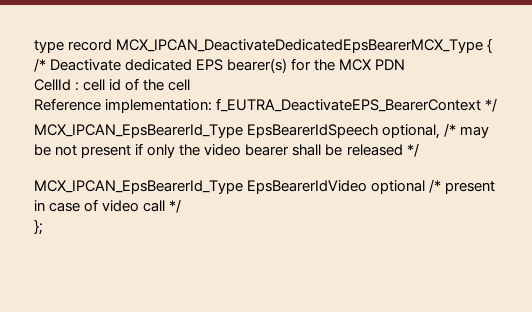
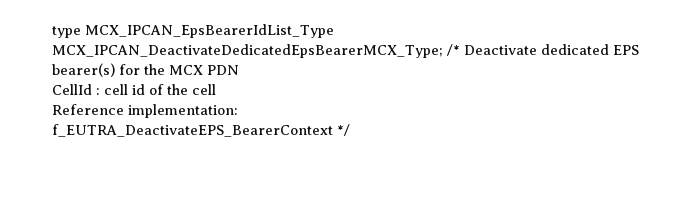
- type record MCX_IPCAN_DeactivateDedicatedEpsBearerMCX_Type { /* Deactivate dedicated EPS bearer(s) for the MCX PDN
+ type MCX_IPCAN_EpsBearerIdList_Type MCX_IPCAN_DeactivateDedicatedEpsBearerMCX_Type; /* Deactivate dedicated EPS bearer(s) for the MCX PDN
- Reference implementation: f_EUTRA_DeactivateEPS_BearerContext */
+ Reference implementation:
+ f_EUTRA_DeactivateEPS_BearerContext */
- MCX_IPCAN_EpsBearerId_Type EpsBearerIdSpeech optional, /* may be not present if only the video bearer shall be released */
- MCX_IPCAN_EpsBearerId_Type EpsBearerIdVideo optional /* present in case of video call */
- };

